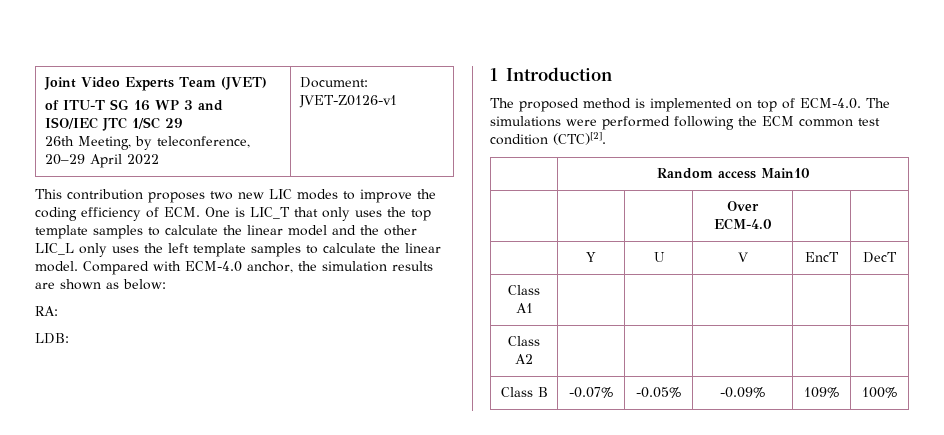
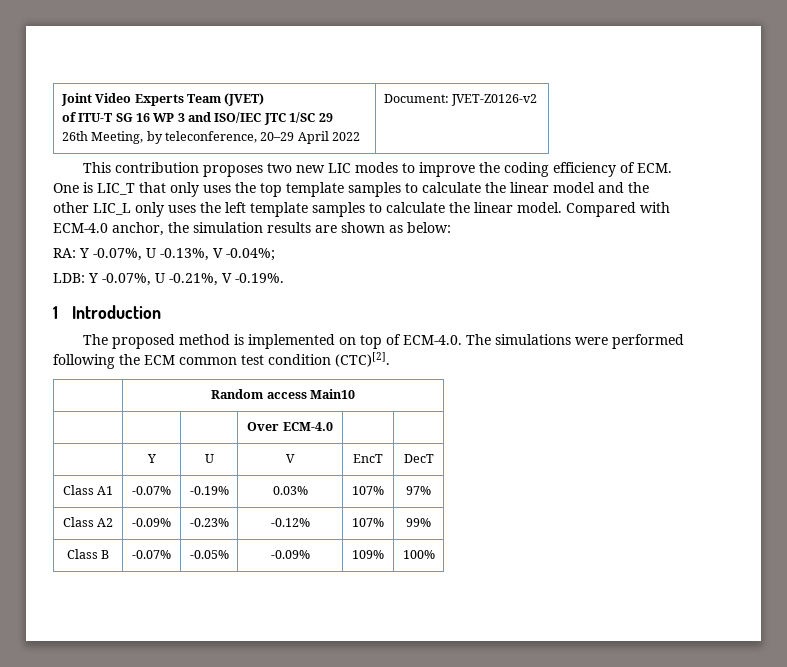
  Joint Video Experts Team (JVET)
  of ITU-T SG 16 WP 3 and ISO/IEC JTC 1/SC 29
- 26th Meeting, by teleconference, 20–29 April 2022 | Document: JVET-Z0126-v1
+ 26th Meeting, by teleconference, 20–29 April 2022 | Document: JVET-Z0126-v2
- RA:
- LDB:
+ RA: Y -0.07%, U -0.13%, V -0.04%;
+ LDB: Y -0.07%, U -0.21%, V -0.19%.
- Class A1 | | | | |
- Class A2 | | | | |
+ Class A1 | -0.07% | -0.19% | 0.03% | 107% | 97%
+ Class A2 | -0.09% | -0.23% | -0.12% | 107% | 99%

